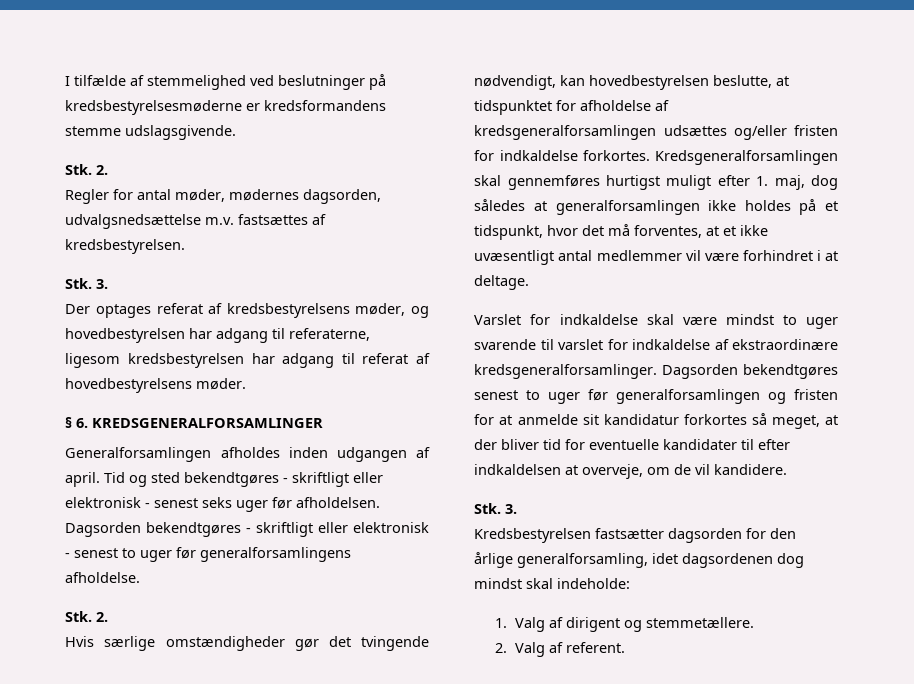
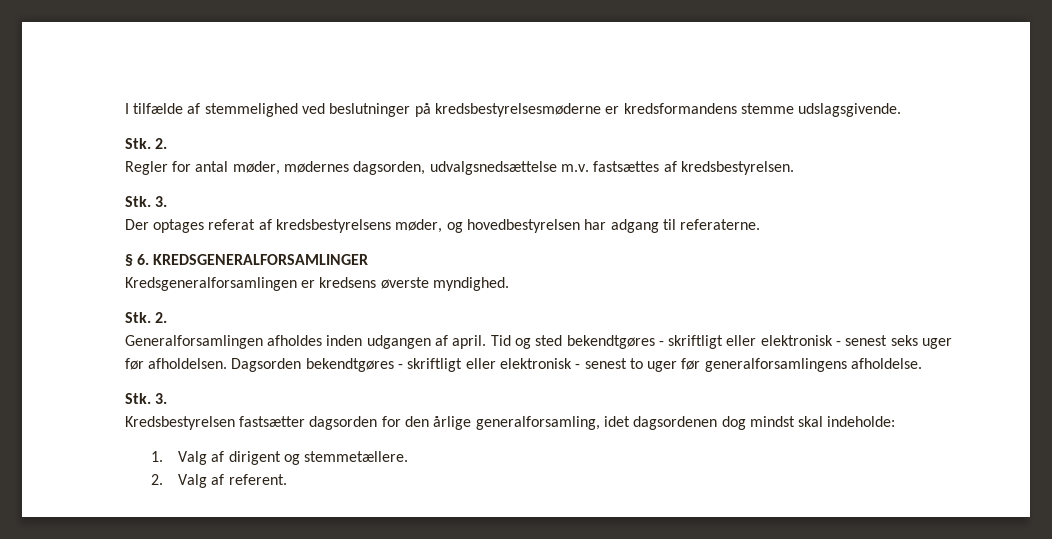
- Der optages referat af kredsbestyrelsens møder, og hovedbestyrelsen har adgang til referaterne, ligesom kredsbestyrelsen har adgang til referat af hovedbestyrelsens møder.
+ Der optages referat af kredsbestyrelsens møder, og hovedbestyrelsen har adgang til referaterne.
  § 6. KREDSGENERALFORSAMLINGER
+ Kredsgeneralforsamlingen er kredsens øverste myndighed.
+ Stk. 2.
  Dagsorden bekendtgøres - skriftligt eller elektronisk - senest to uger før generalforsamlingens afholdelse.
- Stk. 2.
- Hvis særlige omstændigheder gør det tvingende nødvendigt, kan hovedbestyrelsen beslutte, at tidspunktet for afholdelse af kredsgeneralforsamlingen udsættes og/eller fristen for indkaldelse forkortes. Kredsgeneralforsamlingen skal gennemføres hurtigst muligt efter 1. maj, dog således at generalforsamlingen ikke holdes på et tidspunkt, hvor det må forventes, at et ikke uvæsentligt antal medlemmer vil være forhindret i at deltage.
- Varslet for indkaldelse skal være mindst to uger svarende til varslet for indkaldelse af ekstraordinære kredsgeneralforsamlinger. Dagsorden bekendtgøres senest to uger før generalforsamlingen og fristen for at anmelde sit kandidatur forkortes så meget, at der bliver tid for eventuelle kandidater til efter indkaldelsen at overveje, om de vil kandidere.

